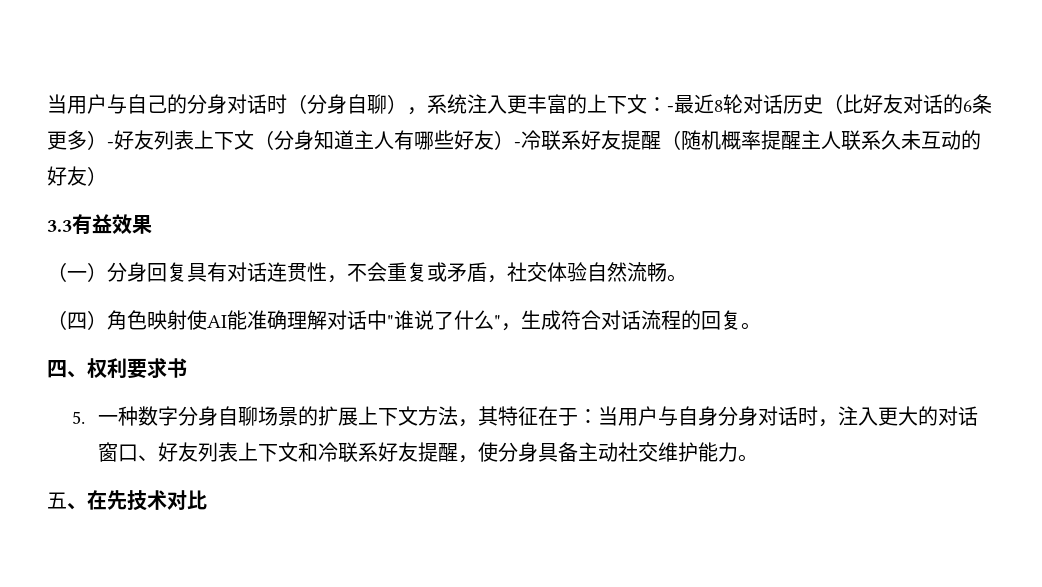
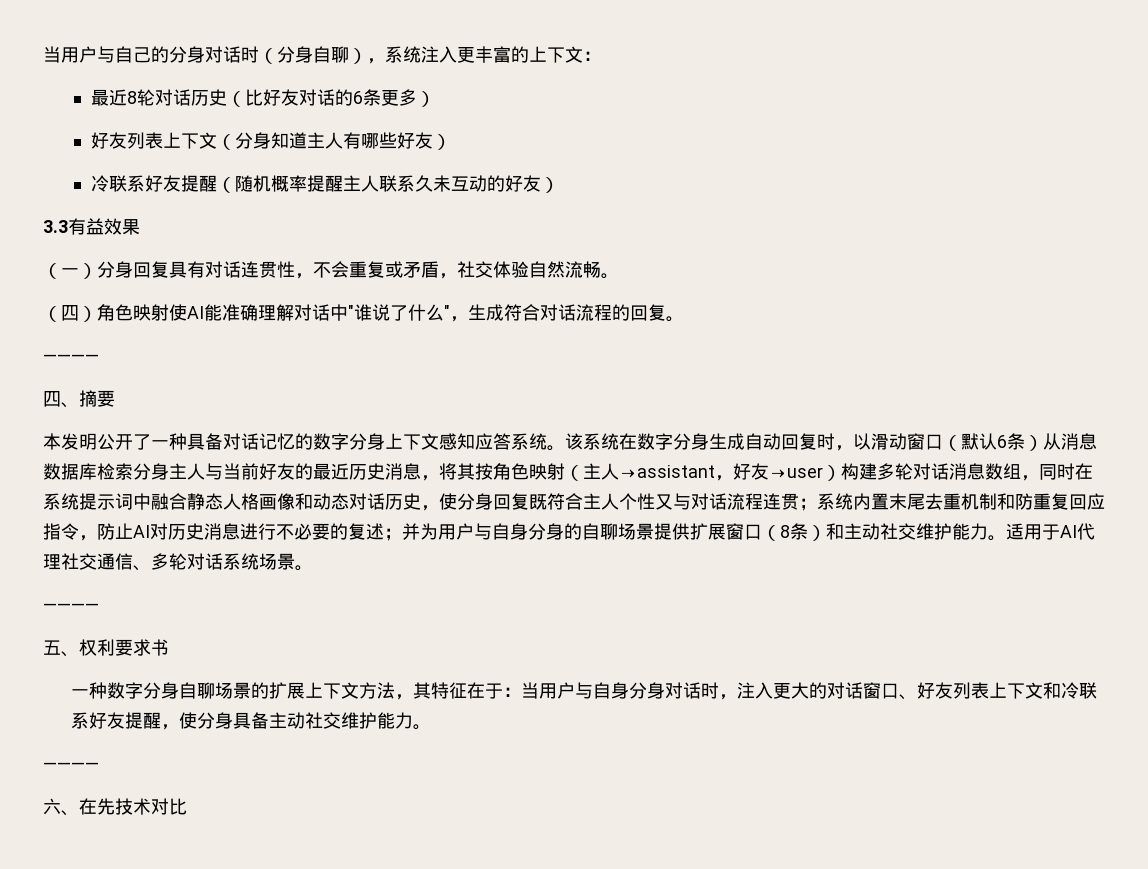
- 当用户与自己的分身对话时（分身自聊），系统注入更丰富的上下文：-最近8轮对话历史（比好友对话的6条更多）-好友列表上下文（分身知道主人有哪些好友）-冷联系好友提醒（随机概率提醒主人联系久未互动的好友）
+ 当用户与自己的分身对话时（分身自聊），系统注入更丰富的上下文：
+ 最近8轮对话历史（比好友对话的6条更多）
+ 好友列表上下文（分身知道主人有哪些好友）
+ 冷联系好友提醒（随机概率提醒主人联系久未互动的好友）
  （四）角色映射使AI能准确理解对话中"谁说了什么"，生成符合对话流程的回复。
+ ――――
- 四、权利要求书
+ 四、摘要
+ 本发明公开了一种具备对话记忆的数字分身上下文感知应答系统。该系统在数字分身生成自动回复时，以滑动窗口（默认6条）从消息数据库检索分身主人与当前好友的最近历史消息，将其按角色映射（主人→assistant，好友→user）构建多轮对话消息数组，同时在系统提示词中融合静态人格画像和动态对话历史，使分身回复既符合主人个性又与对话流程连贯；系统内置末尾去重机制和防重复回应指令，防止AI对历史消息进行不必要的复述；并为用户与自身分身的自聊场景提供扩展窗口（8条）和主动社交维护能力。适用于AI代理社交通信、多轮对话系统场景。
+ ――――
+ 五、权利要求书
- 5.一种数字分身自聊场景的扩展上下文方法，其特征在于：当用户与自身分身对话时，注入更大的对话窗口、好友列表上下文和冷联系好友提醒，使分身具备主动社交维护能力。
- 五、在先技术对比
+ 一种数字分身自聊场景的扩展上下文方法，其特征在于：当用户与自身分身对话时，注入更大的对话窗口、好友列表上下文和冷联系好友提醒，使分身具备主动社交维护能力。
+ ――――
+ 六、在先技术对比

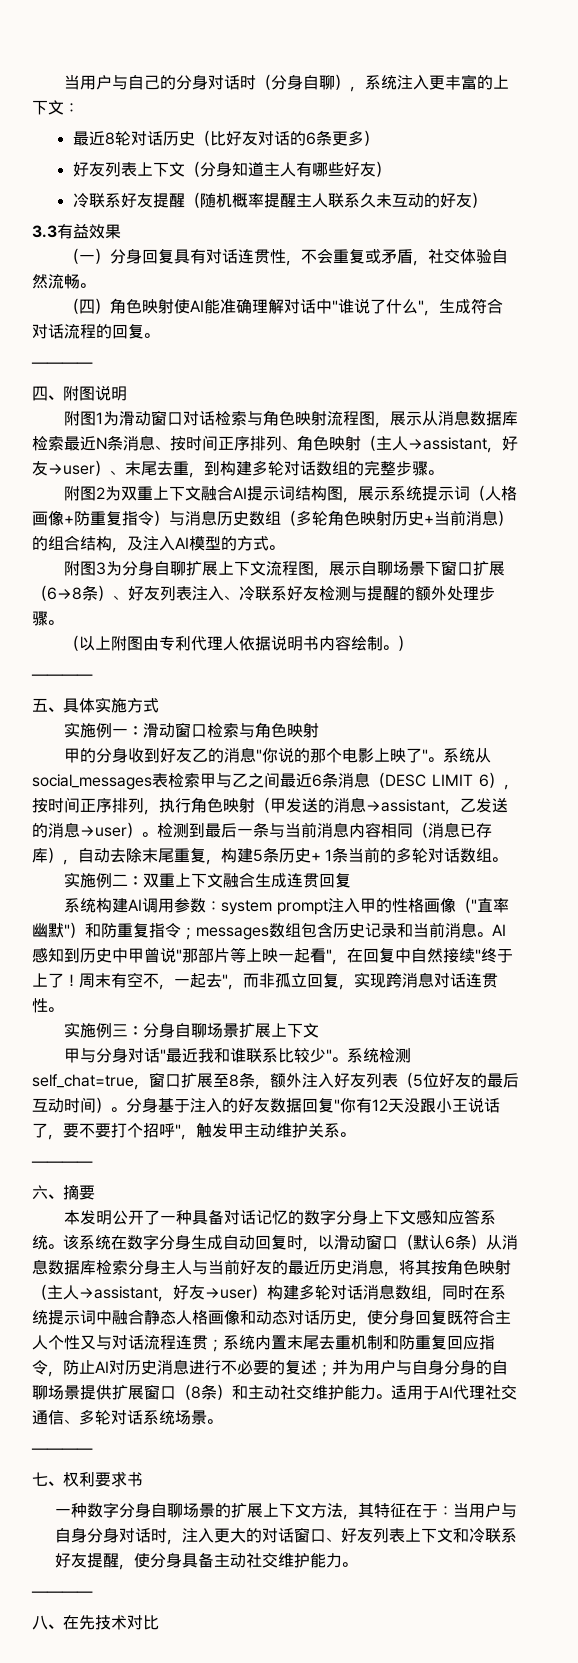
- 四、摘要
+ 四、附图说明
+ 附图1为滑动窗口对话检索与角色映射流程图，展示从消息数据库检索最近N条消息、按时间正序排列、角色映射（主人→assistant，好友→user）、末尾去重，到构建多轮对话数组的完整步骤。
+ 附图2为双重上下文融合AI提示词结构图，展示系统提示词（人格画像+防重复指令）与消息历史数组（多轮角色映射历史+当前消息）的组合结构，及注入AI模型的方式。
+ 附图3为分身自聊扩展上下文流程图，展示自聊场景下窗口扩展（6→8条）、好友列表注入、冷联系好友检测与提醒的额外处理步骤。
+ （以上附图由专利代理人依据说明书内容绘制。）
+ ――――
+ 五、具体实施方式
+ 实施例一：滑动窗口检索与角色映射
+ 甲的分身收到好友乙的消息"你说的那个电影上映了"。系统从social_messages表检索甲与乙之间最近6条消息（DESC LIMIT 6），按时间正序排列，执行角色映射（甲发送的消息→assistant，乙发送的消息→user）。检测到最后一条与当前消息内容相同（消息已存库），自动去除末尾重复，构建5条历史+ 1条当前的多轮对话数组。
+ 实施例二：双重上下文融合生成连贯回复
+ 系统构建AI调用参数：system prompt注入甲的性格画像（"直率幽默"）和防重复指令；messages数组包含历史记录和当前消息。AI感知到历史中甲曾说"那部片等上映一起看"，在回复中自然接续"终于上了！周末有空不，一起去"，而非孤立回复，实现跨消息对话连贯性。
+ 实施例三：分身自聊场景扩展上下文
+ 甲与分身对话"最近我和谁联系比较少"。系统检测self_chat=true，窗口扩展至8条，额外注入好友列表（5位好友的最后互动时间）。分身基于注入的好友数据回复"你有12天没跟小王说话了，要不要打个招呼"，触发甲主动维护关系。
+ ――――
+ 六、摘要
- 五、权利要求书
+ 七、权利要求书
- 六、在先技术对比
+ 八、在先技术对比

